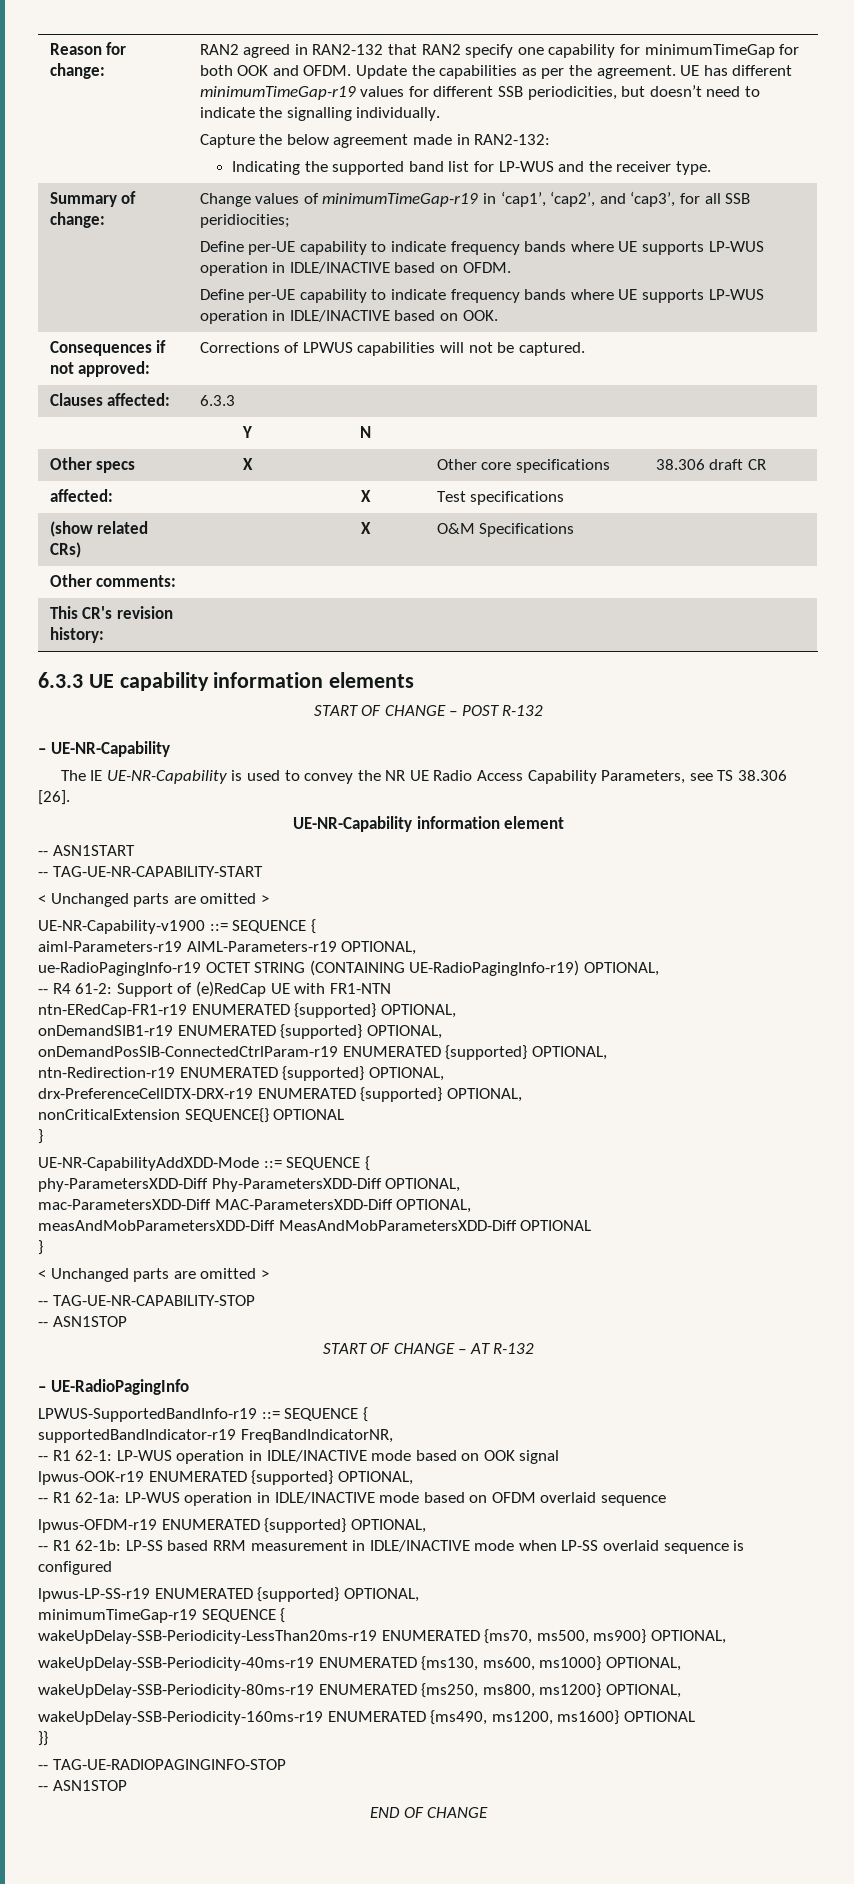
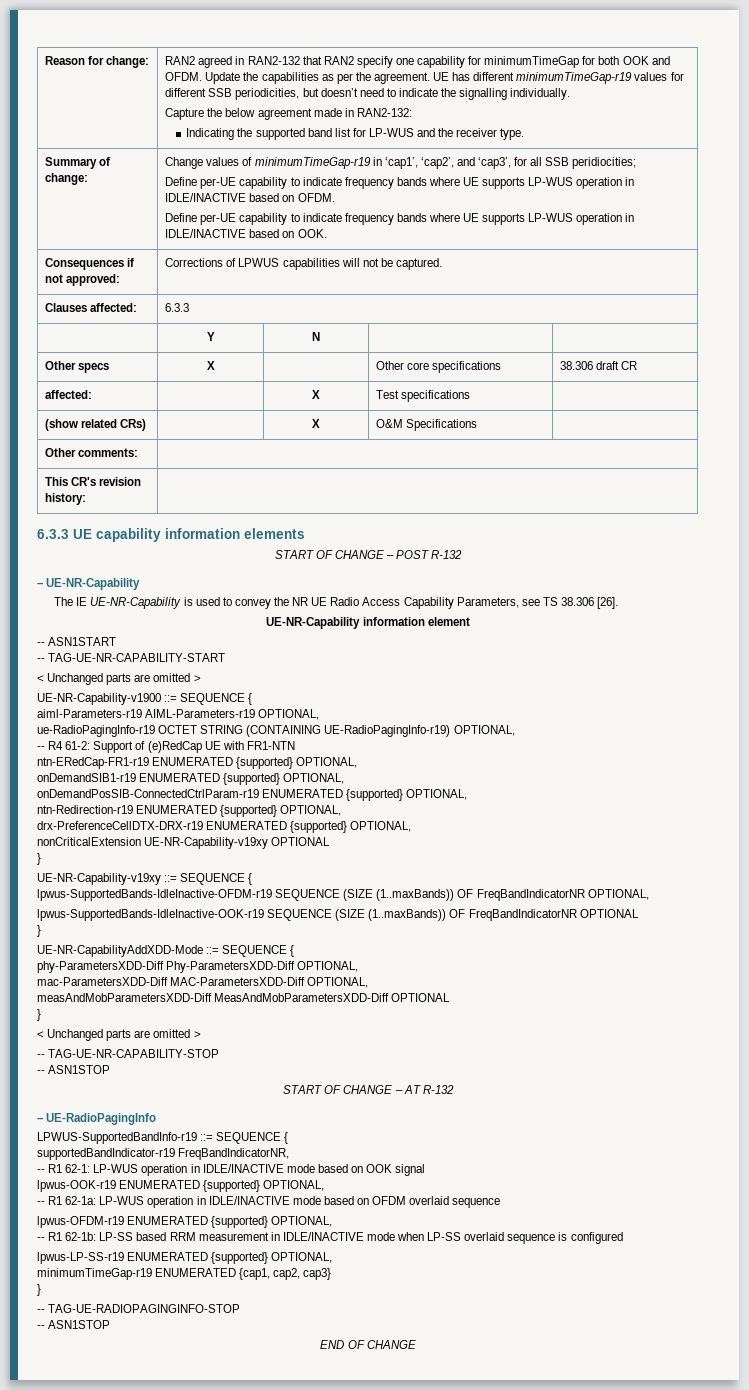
- nonCriticalExtension SEQUENCE{} OPTIONAL
+ nonCriticalExtension UE-NR-Capability-v19xy OPTIONAL
+ }
+ UE-NR-Capability-v19xy ::= SEQUENCE {
+ lpwus-SupportedBands-IdleInactive-OFDM-r19 SEQUENCE (SIZE (1..maxBands)) OF FreqBandIndicatorNR OPTIONAL,
+ lpwus-SupportedBands-IdleInactive-OOK-r19 SEQUENCE (SIZE (1..maxBands)) OF FreqBandIndicatorNR OPTIONAL
- minimumTimeGap-r19 SEQUENCE {
- wakeUpDelay-SSB-Periodicity-LessThan20ms-r19 ENUMERATED {ms70, ms500, ms900} OPTIONAL,
- wakeUpDelay-SSB-Periodicity-40ms-r19 ENUMERATED {ms130, ms600, ms1000} OPTIONAL,
- wakeUpDelay-SSB-Periodicity-80ms-r19 ENUMERATED {ms250, ms800, ms1200} OPTIONAL,
- wakeUpDelay-SSB-Periodicity-160ms-r19 ENUMERATED {ms490, ms1200, ms1600} OPTIONAL
- }}
+ minimumTimeGap-r19 ENUMERATED {cap1, cap2, cap3}
+ }

